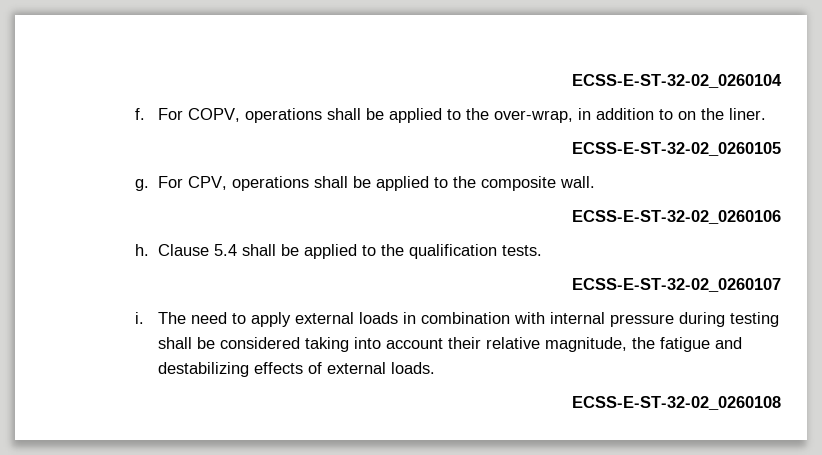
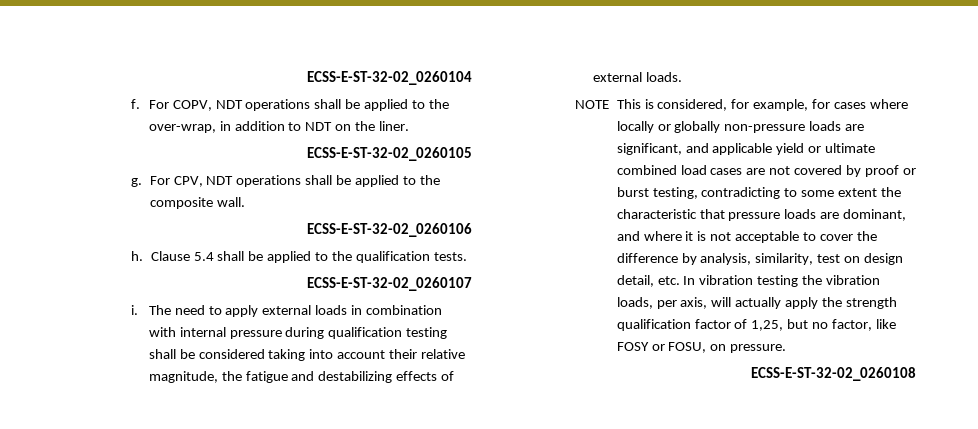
- For COPV, operations shall be applied to the over-wrap, in addition to on the liner.
+ For COPV, NDT operations shall be applied to the over-wrap, in addition to NDT on the liner.
- For CPV, operations shall be applied to the composite wall.
+ For CPV, NDT operations shall be applied to the composite wall.
- The need to apply external loads in combination with internal pressure during testing shall be considered taking into account their relative magnitude, the fatigue and destabilizing effects of external loads.
+ The need to apply external loads in combination with internal pressure during qualification testing shall be considered taking into account their relative magnitude, the fatigue and destabilizing effects of external loads.
+ NOTE This is considered, for example, for cases where locally or globally non-pressure loads are significant, and applicable yield or ultimate combined load cases are not covered by proof or burst testing, contradicting to some extent the characteristic that pressure loads are dominant, and where it is not acceptable to cover the difference by analysis, similarity, test on design detail, etc. In vibration testing the vibration loads, per axis, will actually apply the strength qualification factor of 1,25, but no factor, like FOSY or FOSU, on pressure.

